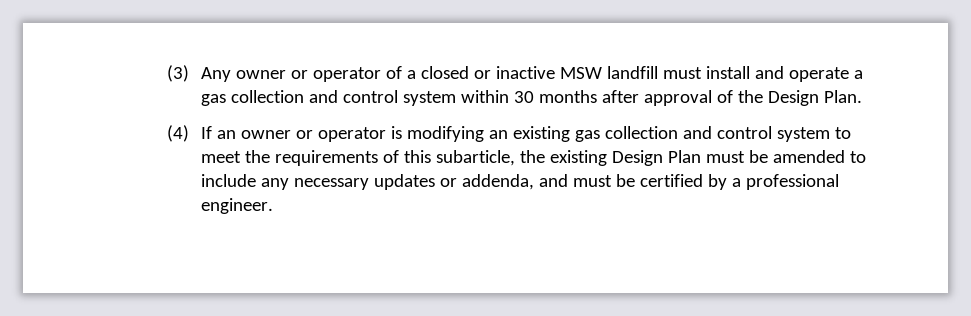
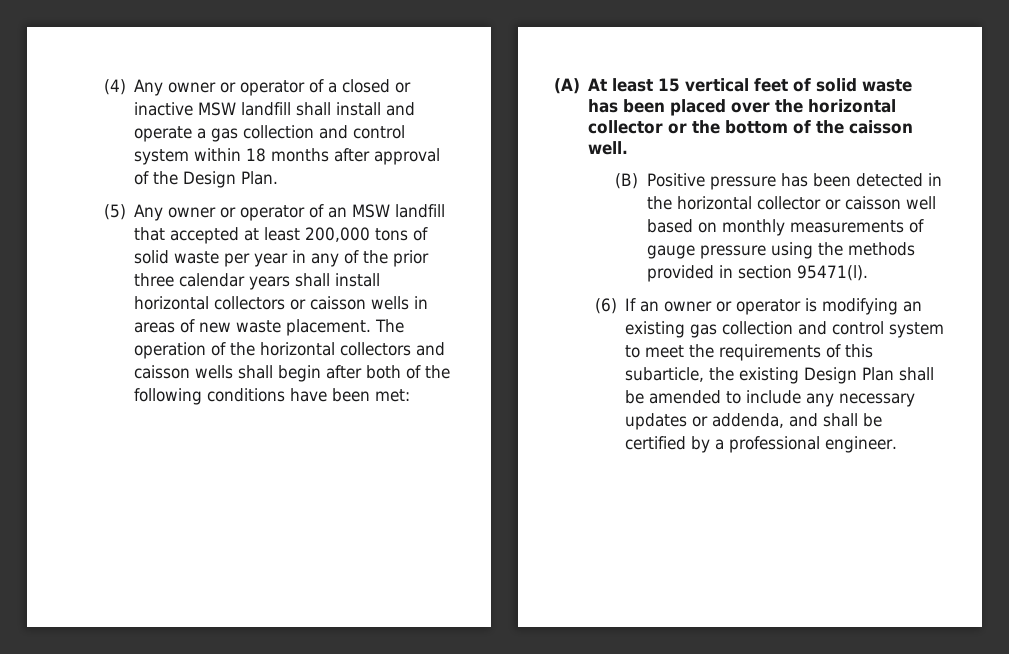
- (3) Any owner or operator of a closed or inactive MSW landfill must install and operate a gas collection and control system within 30 months after approval of the Design Plan.
+ (4) Any owner or operator of a closed or inactive MSW landfill shall install and operate a gas collection and control system within 18 months after approval of the Design Plan.
- (4) If an owner or operator is modifying an existing gas collection and control system to meet the requirements of this subarticle, the existing Design Plan must be amended to include any necessary updates or addenda, and must be certified by a professional engineer.
+ (5) Any owner or operator of an MSW landfill that accepted at least 200,000 tons of solid waste per year in any of the prior three calendar years shall install horizontal collectors or caisson wells in areas of new waste placement. The operation of the horizontal collectors and caisson wells shall begin after both of the following conditions have been met:
+ (A) At least 15 vertical feet of solid waste has been placed over the horizontal collector or the bottom of the caisson well.
+ (B) Positive pressure has been detected in the horizontal collector or caisson well based on monthly measurements of gauge pressure using the methods provided in section 95471(l).
+ (6) If an owner or operator is modifying an existing gas collection and control system to meet the requirements of this subarticle, the existing Design Plan shall be amended to include any necessary updates or addenda, and shall be certified by a professional engineer.

